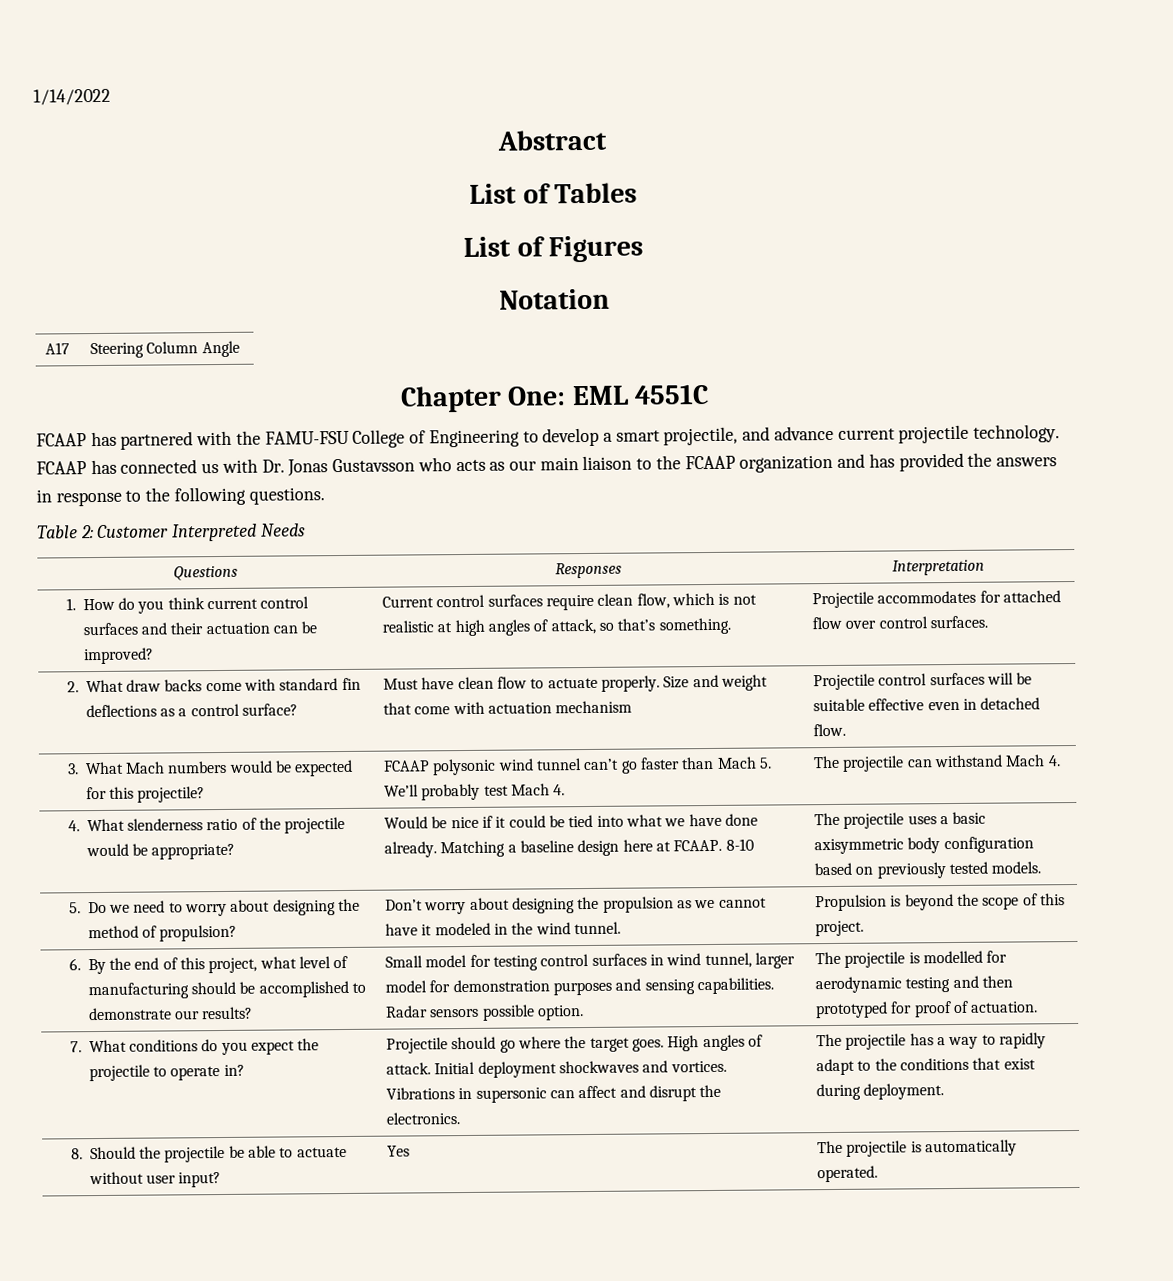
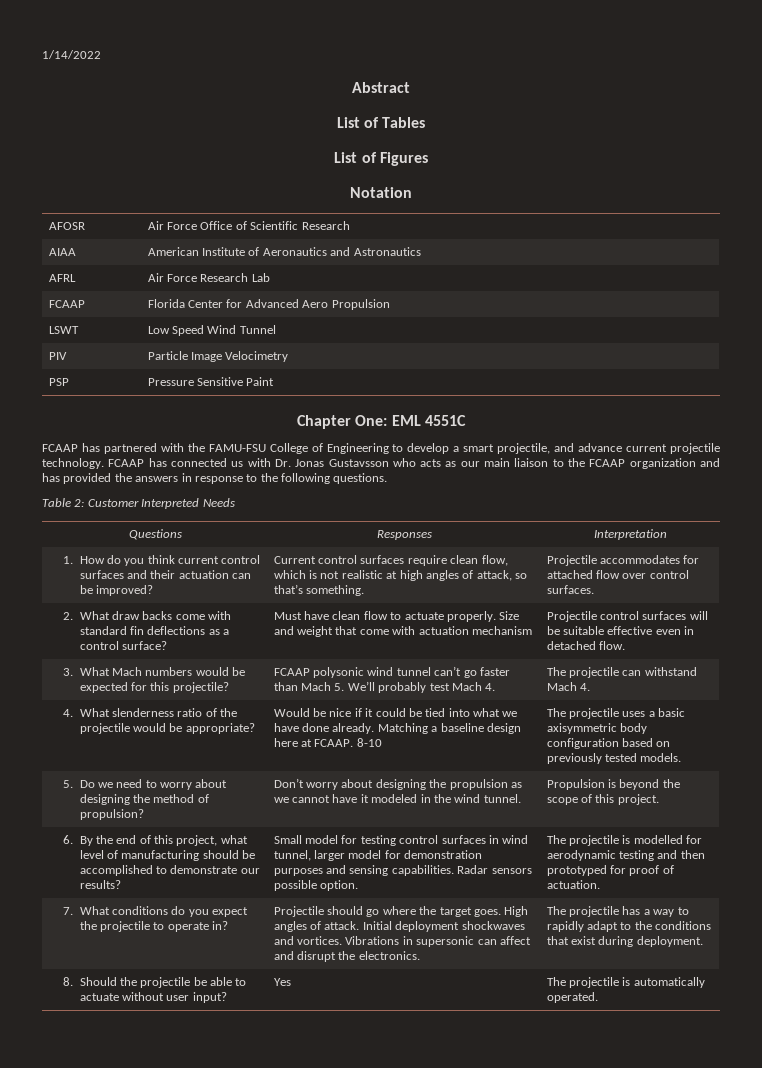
- A17 | Steering Column Angle
+ AFOSR | Air Force Office of Scientific Research
+ AIAA | American Institute of Aeronautics and Astronautics
+ AFRL | Air Force Research Lab
+ FCAAP | Florida Center for Advanced Aero Propulsion
+ LSWT | Low Speed Wind Tunnel
+ PIV | Particle Image Velocimetry
+ PSP | Pressure Sensitive Paint

